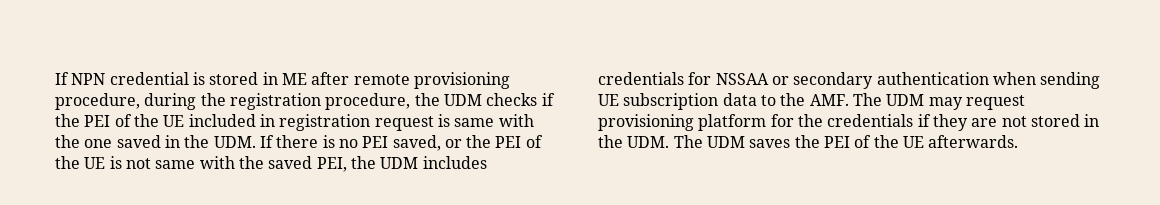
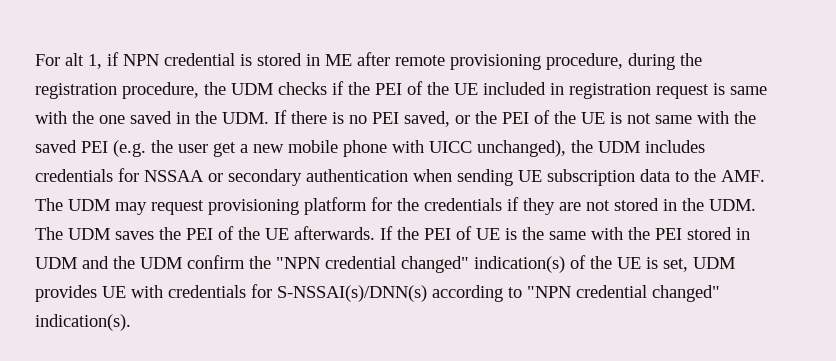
- If NPN credential is stored in ME after remote provisioning procedure, during the registration procedure, the UDM checks if the PEI of the UE included in registration request is same with the one saved in the UDM. If there is no PEI saved, or the PEI of the UE is not same with the saved PEI, the UDM includes credentials for NSSAA or secondary authentication when sending UE subscription data to the AMF. The UDM may request provisioning platform for the credentials if they are not stored in the UDM. The UDM saves the PEI of the UE afterwards.
+ For alt 1, if NPN credential is stored in ME after remote provisioning procedure, during the registration procedure, the UDM checks if the PEI of the UE included in registration request is same with the one saved in the UDM. If there is no PEI saved, or the PEI of the UE is not same with the saved PEI (e.g. the user get a new mobile phone with UICC unchanged), the UDM includes credentials for NSSAA or secondary authentication when sending UE subscription data to the AMF. The UDM may request provisioning platform for the credentials if they are not stored in the UDM. The UDM saves the PEI of the UE afterwards.
+ If the PEI of UE is the same with the PEI stored in UDM and the UDM confirm the "NPN credential changed" indication(s) of the UE is set, UDM provides UE with credentials for S-NSSAI(s)/DNN(s) according to "NPN credential changed" indication(s).

